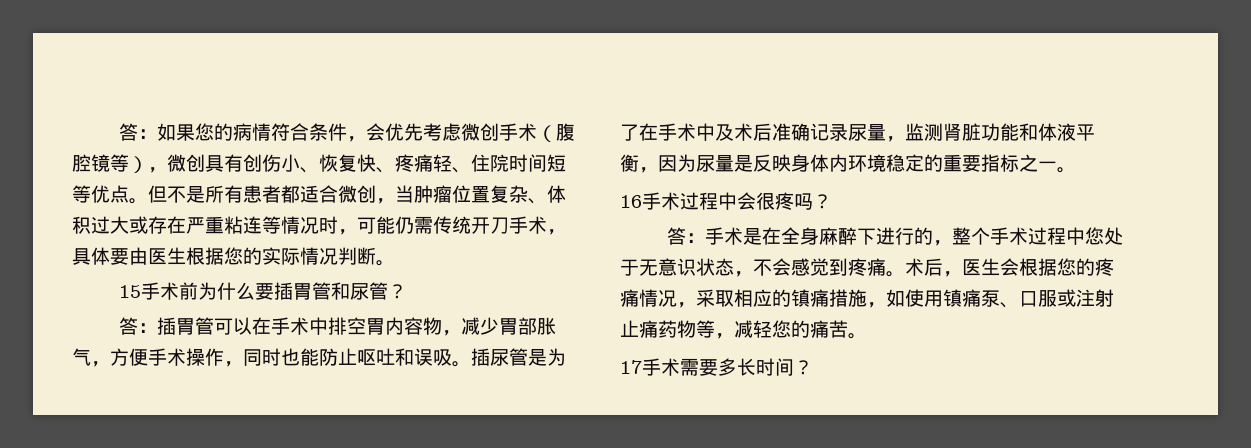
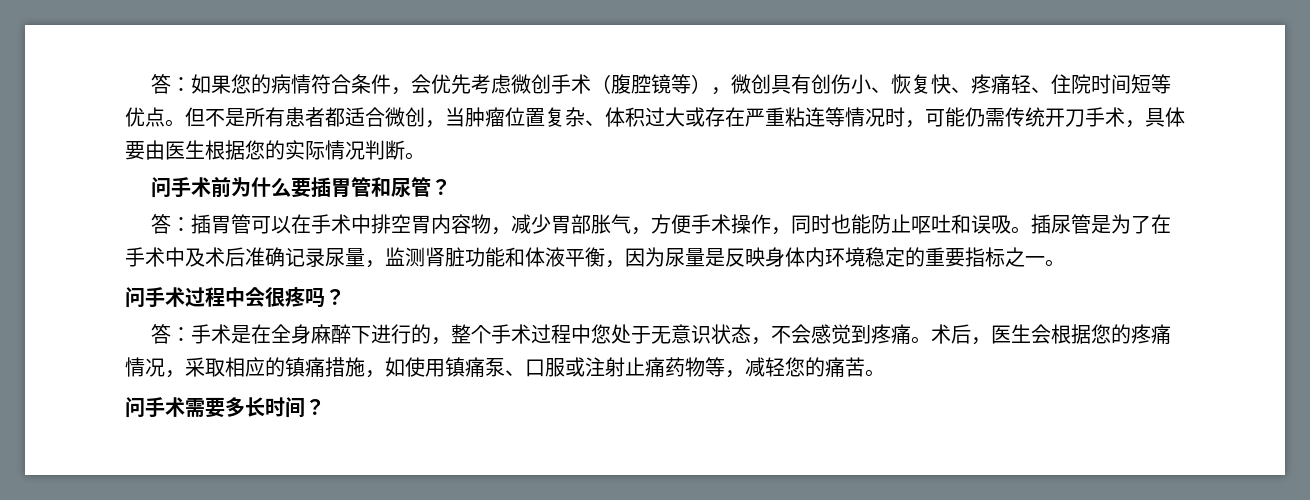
- 15手术前为什么要插胃管和尿管？
+ 问手术前为什么要插胃管和尿管？
- 16手术过程中会很疼吗？
+ 问手术过程中会很疼吗？
- 17手术需要多长时间？
+ 问手术需要多长时间？

